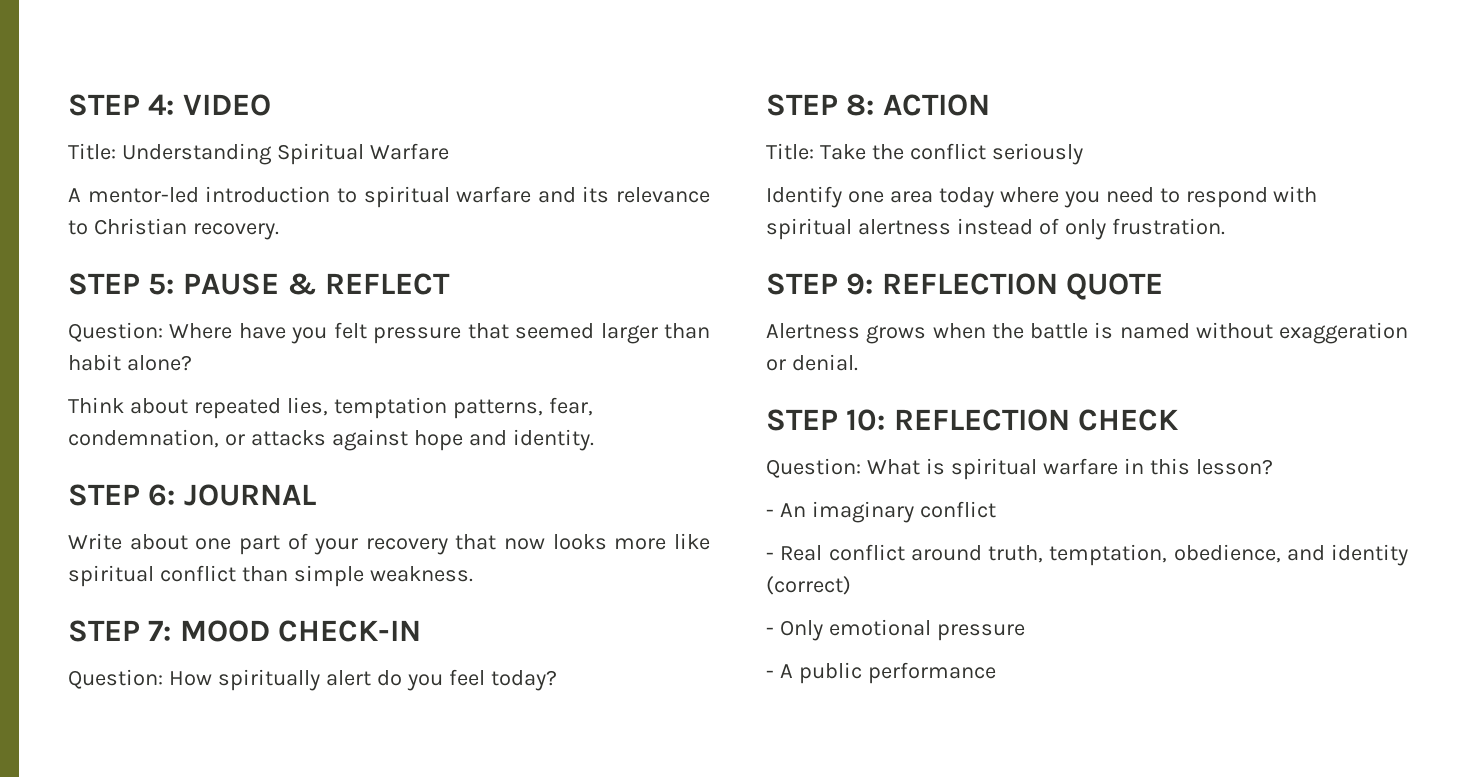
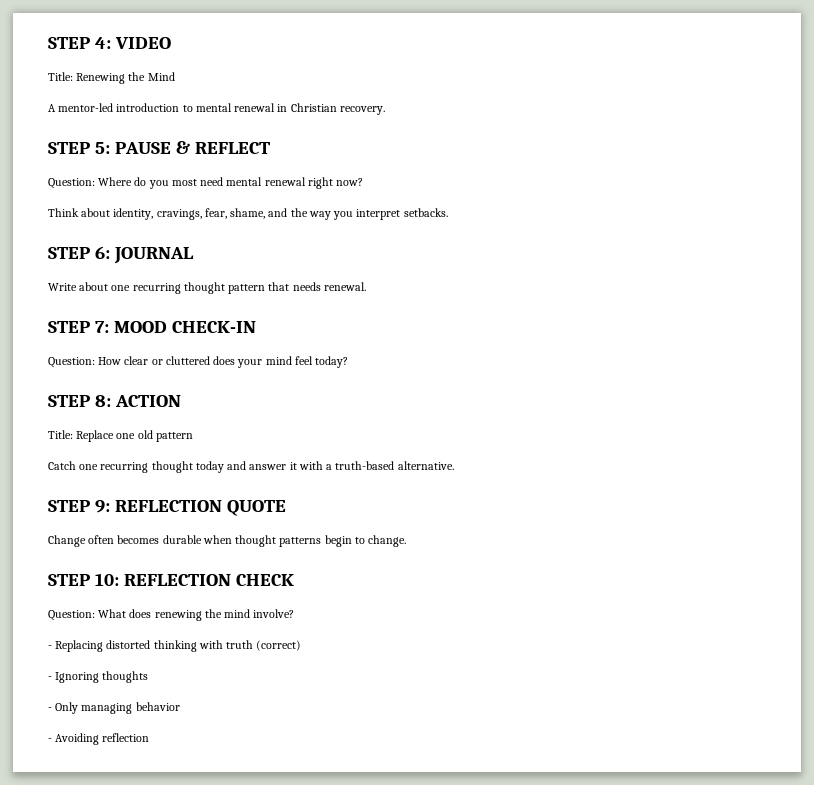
- Title: Understanding Spiritual Warfare
+ Title: Renewing the Mind
- A mentor-led introduction to spiritual warfare and its relevance to Christian recovery.
+ A mentor-led introduction to mental renewal in Christian recovery.
- Question: Where have you felt pressure that seemed larger than habit alone?
- Think about repeated lies, temptation patterns, fear, condemnation, or attacks against hope and identity.
+ Question: Where do you most need mental renewal right now?
+ Think about identity, cravings, fear, shame, and the way you interpret setbacks.
- Write about one part of your recovery that now looks more like spiritual conflict than simple weakness.
+ Write about one recurring thought pattern that needs renewal.
- Question: How spiritually alert do you feel today?
+ Question: How clear or cluttered does your mind feel today?
- Title: Take the conflict seriously
- Identify one area today where you need to respond with spiritual alertness instead of only frustration.
+ Title: Replace one old pattern
+ Catch one recurring thought today and answer it with a truth-based alternative.
  STEP 9: REFLECTION QUOTE
- Alertness grows when the battle is named without exaggeration or denial.
+ Change often becomes durable when thought patterns begin to change.
- Question: What is spiritual warfare in this lesson?
- - An imaginary conflict
- - Real conflict around truth, temptation, obedience, and identity (correct)
- - Only emotional pressure
- - A public performance
+ Question: What does renewing the mind involve?
+ - Replacing distorted thinking with truth (correct)
+ - Ignoring thoughts
+ - Only managing behavior
+ - Avoiding reflection

